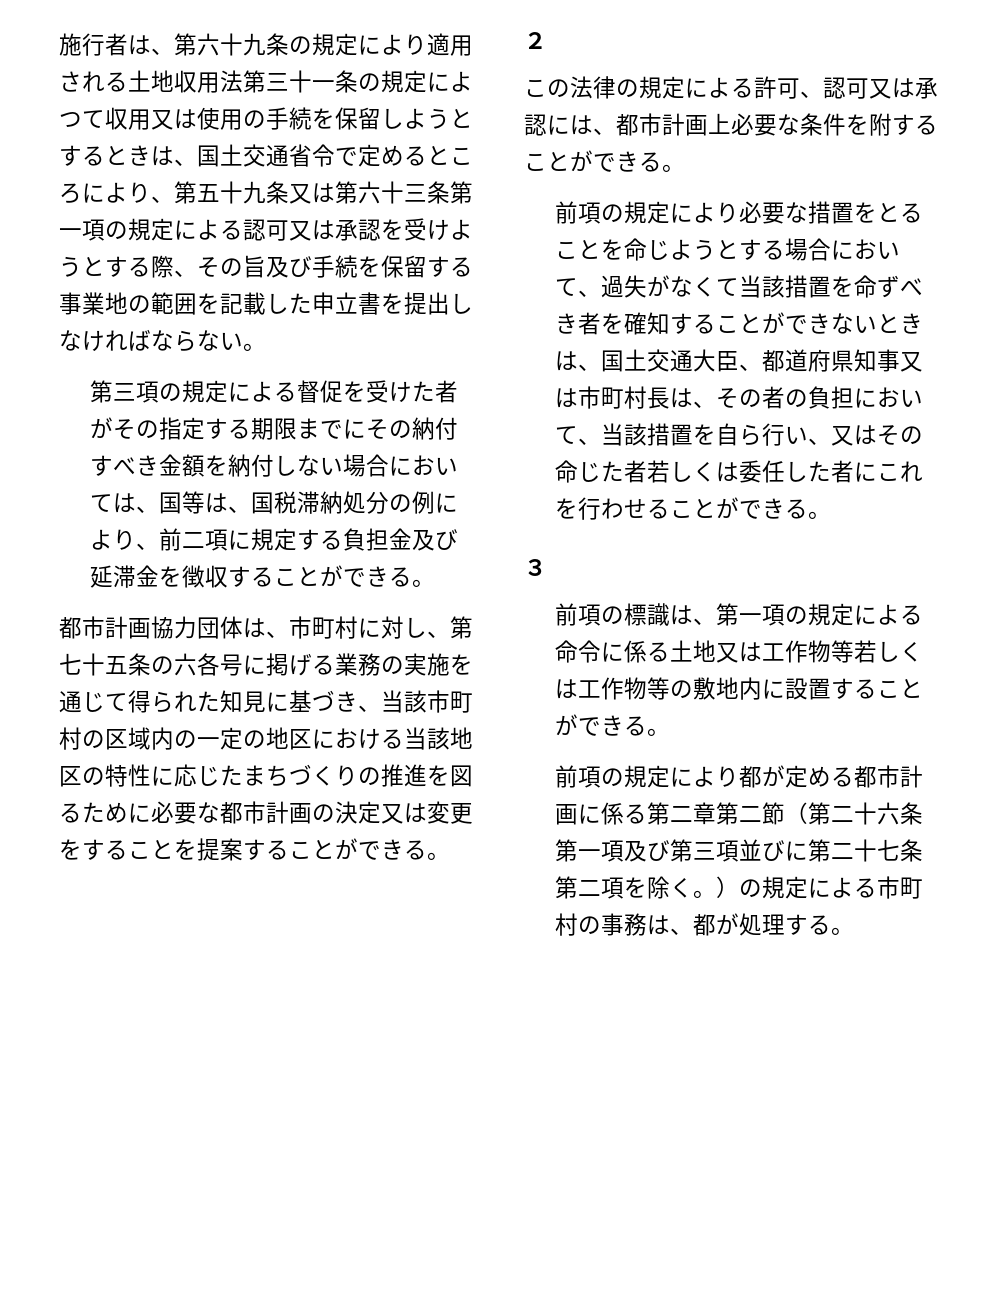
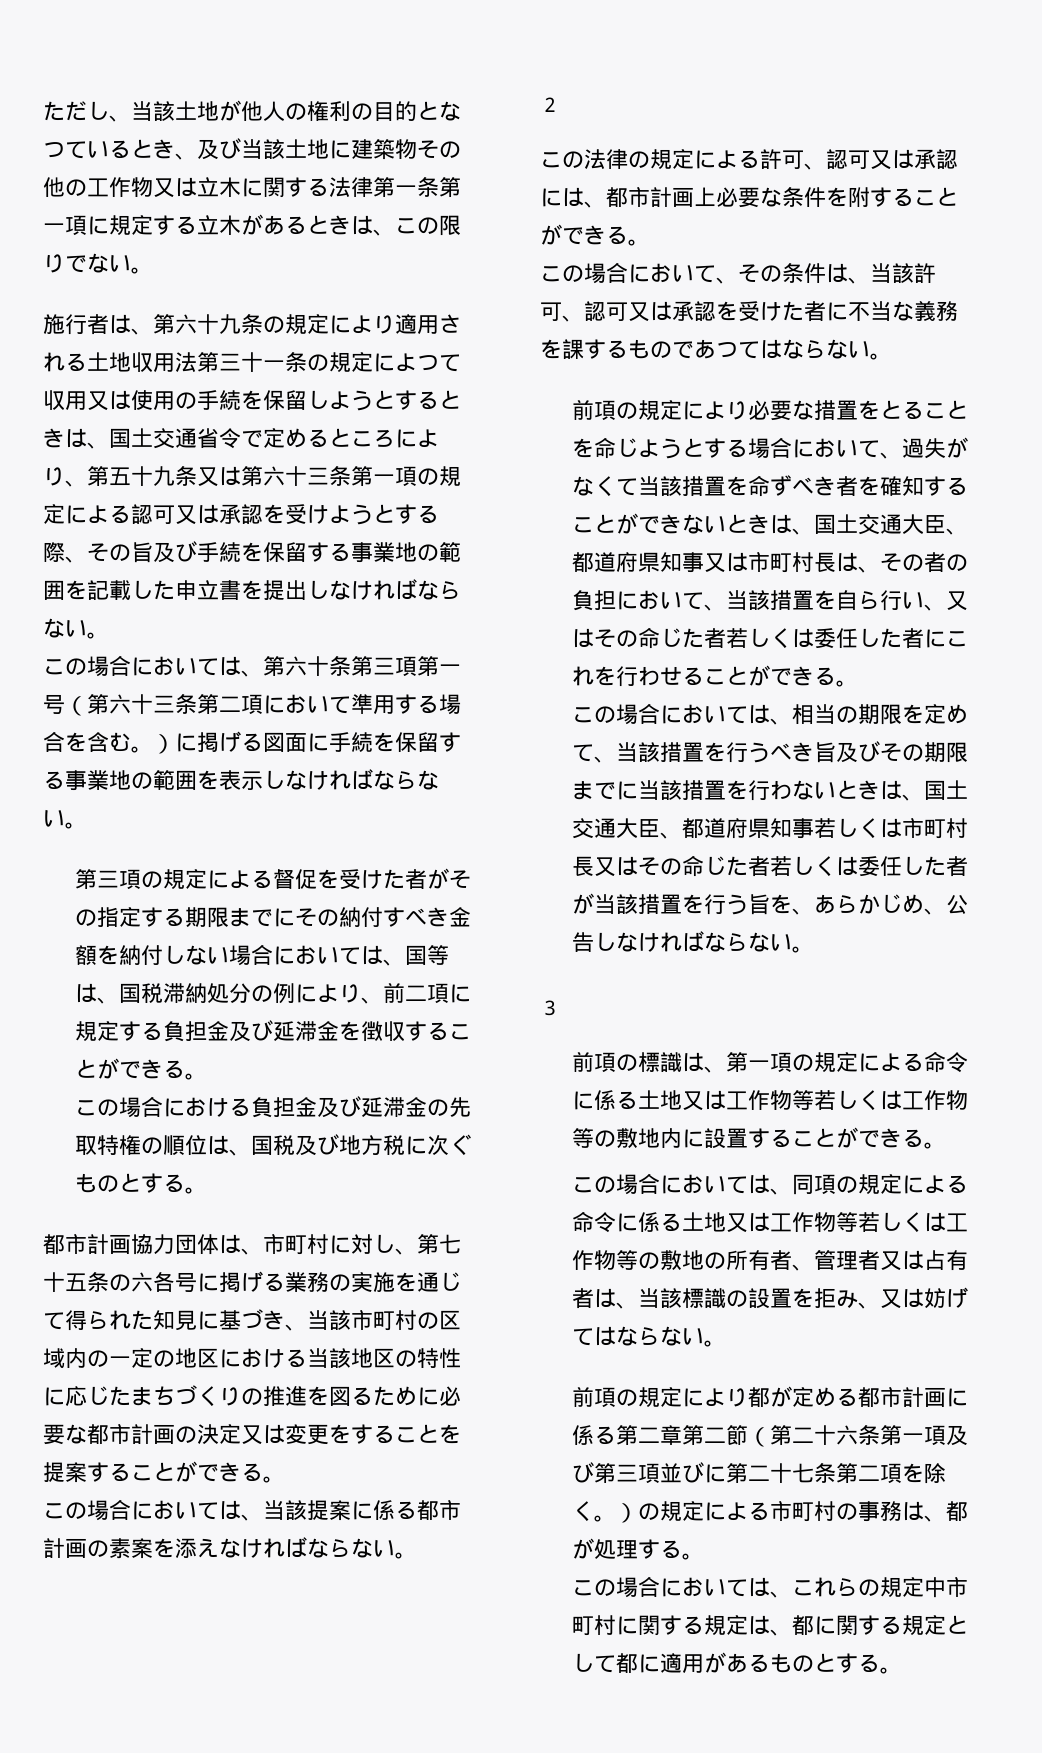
+ ただし、当該土地が他人の権利の目的となつているとき、及び当該土地に建築物その他の工作物又は立木に関する法律第一条第一項に規定する立木があるときは、この限りでない。
+ この場合においては、第六十条第三項第一号（第六十三条第二項において準用する場合を含む。）に掲げる図面に手続を保留する事業地の範囲を表示しなければならない。
+ この場合における負担金及び延滞金の先取特権の順位は、国税及び地方税に次ぐものとする。
+ この場合においては、当該提案に係る都市計画の素案を添えなければならない。
+ この場合において、その条件は、当該許可、認可又は承認を受けた者に不当な義務を課するものであつてはならない。
+ この場合においては、相当の期限を定めて、当該措置を行うべき旨及びその期限までに当該措置を行わないときは、国土交通大臣、都道府県知事若しくは市町村長又はその命じた者若しくは委任した者が当該措置を行う旨を、あらかじめ、公告しなければならない。
+ この場合においては、同項の規定による命令に係る土地又は工作物等若しくは工作物等の敷地の所有者、管理者又は占有者は、当該標識の設置を拒み、又は妨げてはならない。
+ この場合においては、これらの規定中市町村に関する規定は、都に関する規定として都に適用があるものとする。

